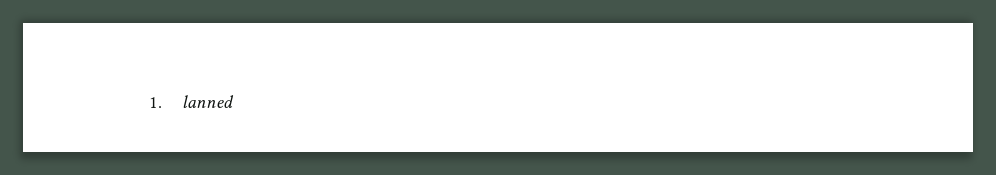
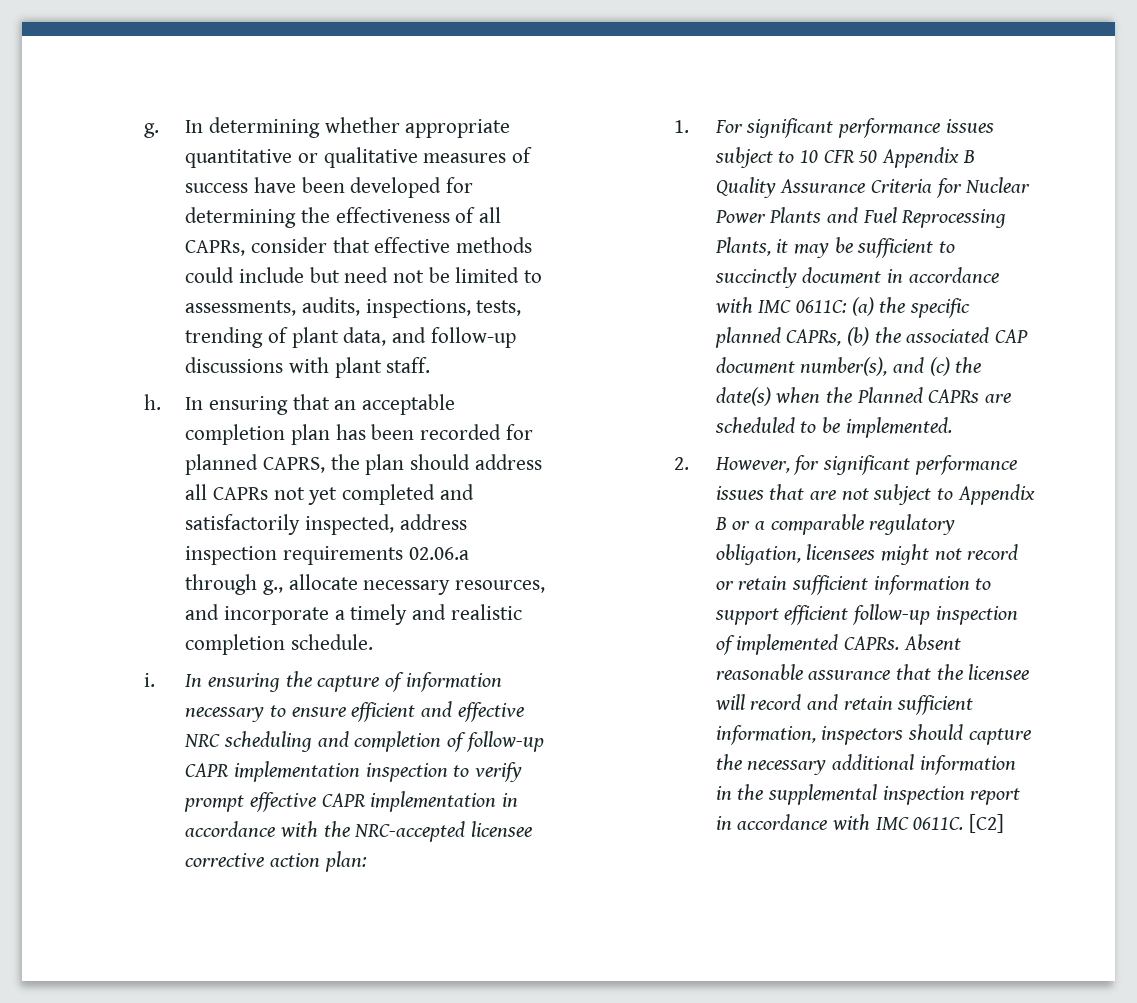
- 1. lanned
+ g. In determining whether appropriate quantitative or qualitative measures of success have been developed for determining the effectiveness of all CAPRs, consider that effective methods could include but need not be limited to assessments, audits, inspections, tests, trending of plant data, and follow-up discussions with plant staff.
+ h. In ensuring that an acceptable completion plan has been recorded for planned CAPRS, the plan should address all CAPRs not yet completed and satisfactorily inspected, address inspection requirements 02.06.a through g., allocate necessary resources, and incorporate a timely and realistic completion schedule.
+ i. In ensuring the capture of information necessary to ensure efficient and effective NRC scheduling and completion of follow-up CAPR implementation inspection to verify prompt effective CAPR implementation in accordance with the NRC-accepted licensee corrective action plan:
+ 1. For significant performance issues subject to 10 CFR 50 Appendix B Quality Assurance Criteria for Nuclear Power Plants and Fuel Reprocessing Plants, it may be sufficient to succinctly document in accordance with IMC 0611C: (a) the specific planned CAPRs, (b) the associated CAP document number(s), and (c) the date(s) when the Planned CAPRs are scheduled to be implemented.
+ 2. However, for significant performance issues that are not subject to Appendix B or a comparable regulatory obligation, licensees might not record or retain sufficient information to support efficient follow-up inspection of implemented CAPRs. Absent reasonable assurance that the licensee will record and retain sufficient information, inspectors should capture the necessary additional information in the supplemental inspection report in accordance with IMC 0611C. [C2]

